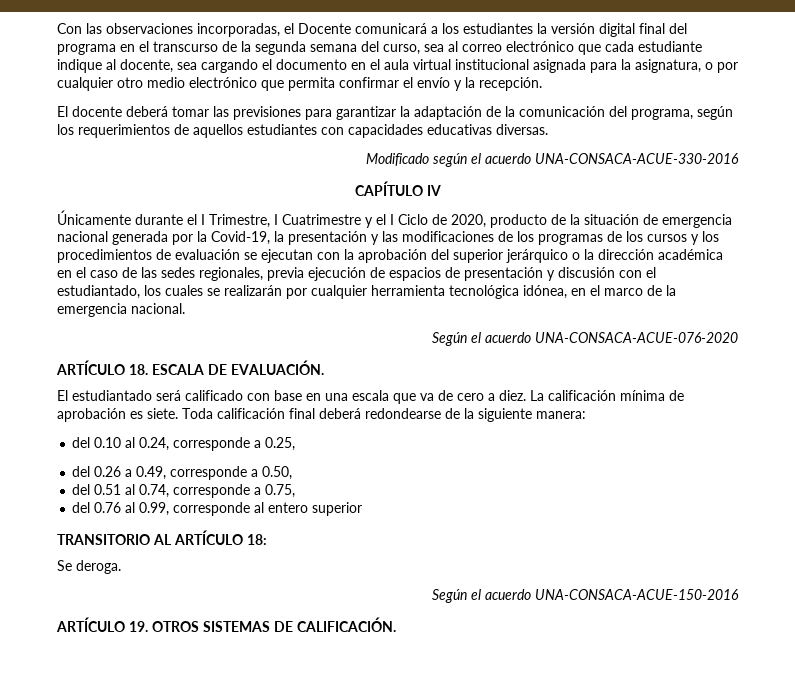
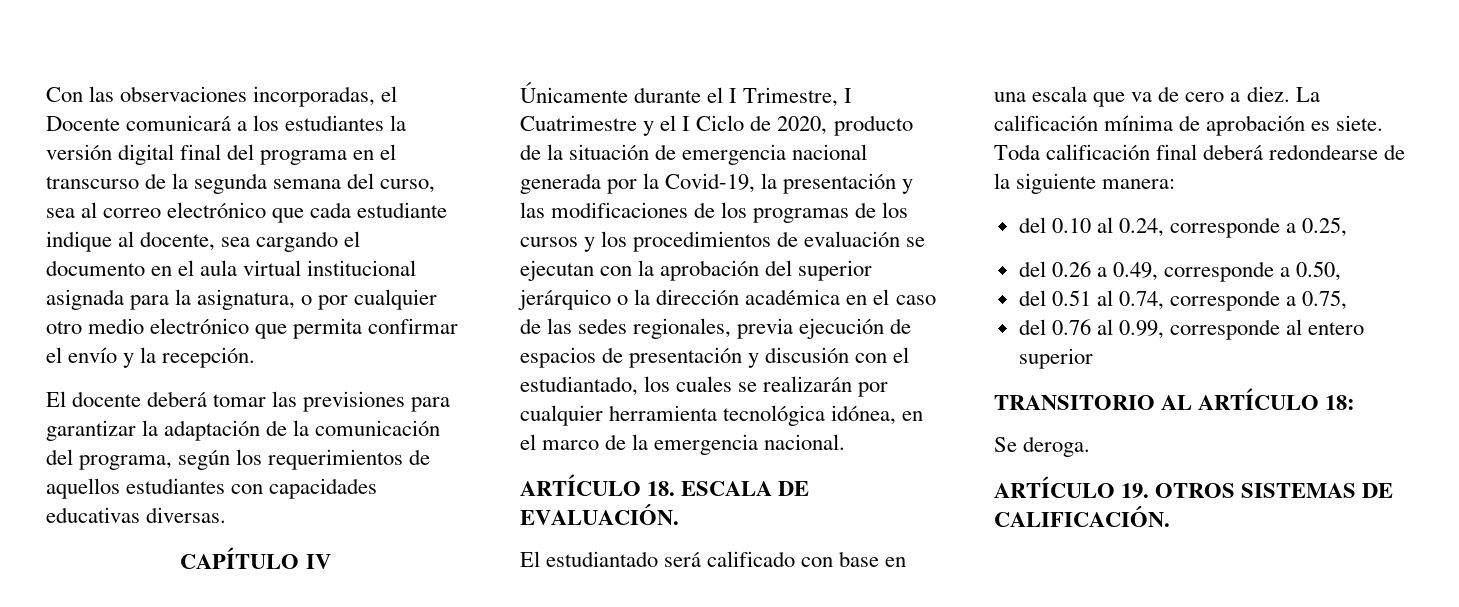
- Modificado según el acuerdo UNA-CONSACA-ACUE-330-2016
- Según el acuerdo UNA-CONSACA-ACUE-076-2020
- Según el acuerdo UNA-CONSACA-ACUE-150-2016

